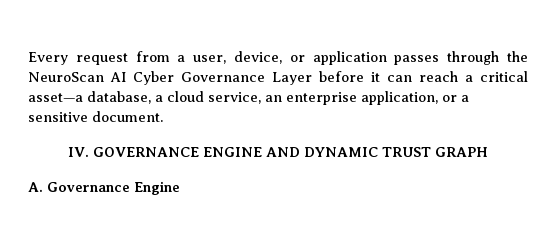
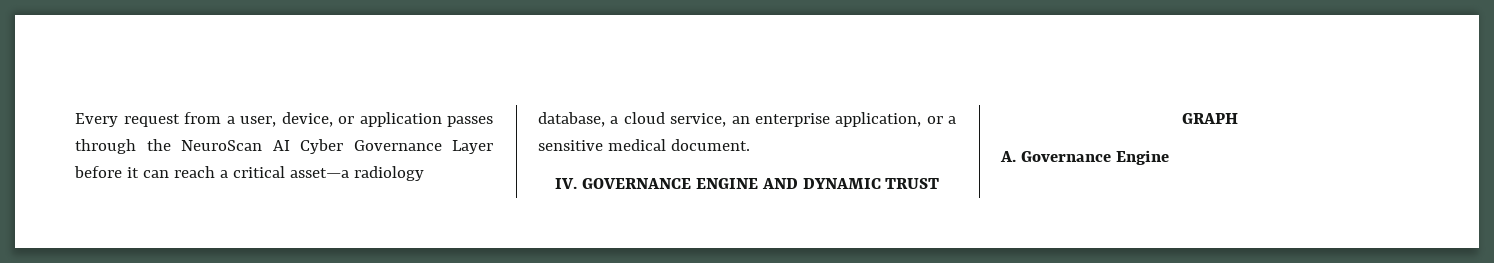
- Every request from a user, device, or application passes through the NeuroScan AI Cyber Governance Layer before it can reach a critical asset—a database, a cloud service, an enterprise application, or a sensitive document.
+ Every request from a user, device, or application passes through the NeuroScan AI Cyber Governance Layer before it can reach a critical asset—a radiology database, a cloud service, an enterprise application, or a sensitive medical document.

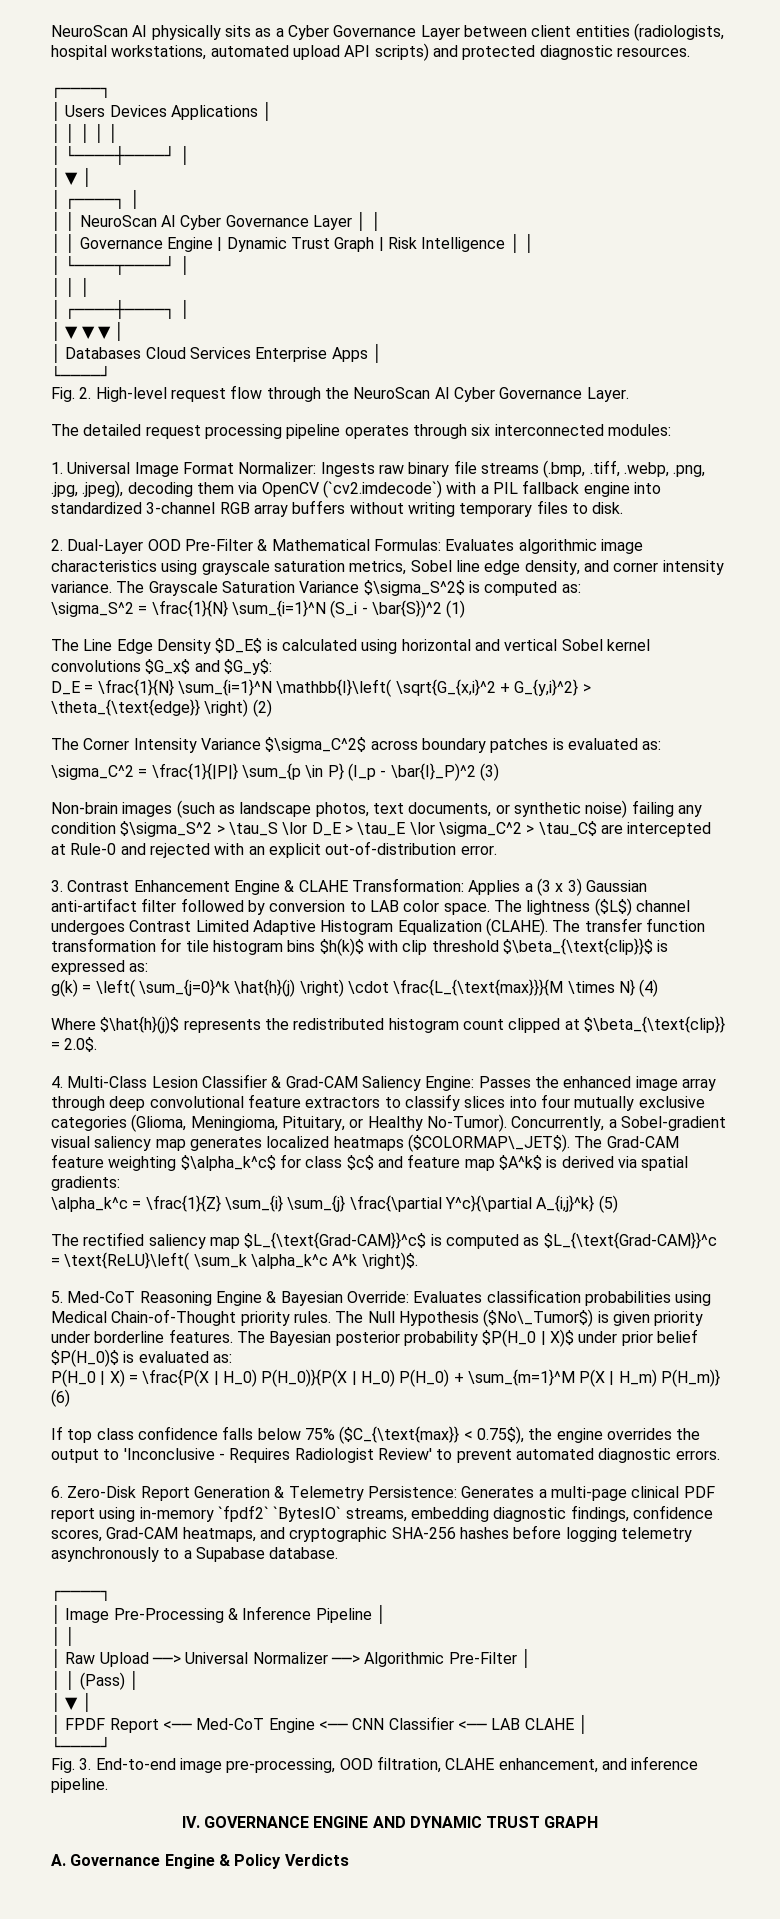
- Every request from a user, device, or application passes through the NeuroScan AI Cyber Governance Layer before it can reach a critical asset—a radiology database, a cloud service, an enterprise application, or a sensitive medical document.
+ NeuroScan AI physically sits as a Cyber Governance Layer between client entities (radiologists, hospital workstations, automated upload API scripts) and protected diagnostic resources.
+ ┌────┐
+ │ Users Devices Applications │
+ │ │ │ │ │
+ │ └────┼────┘ │
+ │ ▼ │
+ │ ┌────┐ │
+ │ │ NeuroScan AI Cyber Governance Layer │ │
+ │ │ Governance Engine | Dynamic Trust Graph | Risk Intelligence │ │
+ │ └────┬────┘ │
+ │ │ │
+ │ ┌────┼────┐ │
+ │ ▼ ▼ ▼ │
+ │ Databases Cloud Services Enterprise Apps │
+ └────┘
+ Fig. 2. High-level request flow through the NeuroScan AI Cyber Governance Layer.
+ The detailed request processing pipeline operates through six interconnected modules:
+ 1. Universal Image Format Normalizer: Ingests raw binary file streams (.bmp, .tiff, .webp, .png, .jpg, .jpeg), decoding them via OpenCV (`cv2.imdecode`) with a PIL fallback engine into standardized 3-channel RGB array buffers without writing temporary files to disk.
+ 2. Dual-Layer OOD Pre-Filter & Mathematical Formulas: Evaluates algorithmic image characteristics using grayscale saturation metrics, Sobel line edge density, and corner intensity variance. The Grayscale Saturation Variance $\sigma_S^2$ is computed as:
+ \sigma_S^2 = \frac{1}{N} \sum_{i=1}^N (S_i - \bar{S})^2 (1)
+ The Line Edge Density $D_E$ is calculated using horizontal and vertical Sobel kernel convolutions $G_x$ and $G_y$:
+ D_E = \frac{1}{N} \sum_{i=1}^N \mathbb{I}\left( \sqrt{G_{x,i}^2 + G_{y,i}^2} > \theta_{\text{edge}} \right) (2)
+ The Corner Intensity Variance $\sigma_C^2$ across boundary patches is evaluated as:
+ \sigma_C^2 = \frac{1}{|P|} \sum_{p \in P} (I_p - \bar{I}_P)^2 (3)
+ Non-brain images (such as landscape photos, text documents, or synthetic noise) failing any condition $\sigma_S^2 > \tau_S \lor D_E > \tau_E \lor \sigma_C^2 > \tau_C$ are intercepted at Rule-0 and rejected with an explicit out-of-distribution error.
+ 3. Contrast Enhancement Engine & CLAHE Transformation: Applies a (3 x 3) Gaussian anti-artifact filter followed by conversion to LAB color space. The lightness ($L$) channel undergoes Contrast Limited Adaptive Histogram Equalization (CLAHE). The transfer function transformation for tile histogram bins $h(k)$ with clip threshold $\beta_{\text{clip}}$ is expressed as:
+ g(k) = \left( \sum_{j=0}^k \hat{h}(j) \right) \cdot \frac{L_{\text{max}}}{M \times N} (4)
+ Where $\hat{h}(j)$ represents the redistributed histogram count clipped at $\beta_{\text{clip}} = 2.0$.
+ 4. Multi-Class Lesion Classifier & Grad-CAM Saliency Engine: Passes the enhanced image array through deep convolutional feature extractors to classify slices into four mutually exclusive categories (Glioma, Meningioma, Pituitary, or Healthy No-Tumor). Concurrently, a Sobel-gradient visual saliency map generates localized heatmaps ($COLORMAP\_JET$). The Grad-CAM feature weighting $\alpha_k^c$ for class $c$ and feature map $A^k$ is derived via spatial gradients:
+ \alpha_k^c = \frac{1}{Z} \sum_{i} \sum_{j} \frac{\partial Y^c}{\partial A_{i,j}^k} (5)
+ The rectified saliency map $L_{\text{Grad-CAM}}^c$ is computed as $L_{\text{Grad-CAM}}^c = \text{ReLU}\left( \sum_k \alpha_k^c A^k \right)$.
+ 5. Med-CoT Reasoning Engine & Bayesian Override: Evaluates classification probabilities using Medical Chain-of-Thought priority rules. The Null Hypothesis ($No\_Tumor$) is given priority under borderline features. The Bayesian posterior probability $P(H_0 | X)$ under prior belief $P(H_0)$ is evaluated as:
+ P(H_0 | X) = \frac{P(X | H_0) P(H_0)}{P(X | H_0) P(H_0) + \sum_{m=1}^M P(X | H_m) P(H_m)} (6)
+ If top class confidence falls below 75% ($C_{\text{max}} < 0.75$), the engine overrides the output to 'Inconclusive - Requires Radiologist Review' to prevent automated diagnostic errors.
+ 6. Zero-Disk Report Generation & Telemetry Persistence: Generates a multi-page clinical PDF report using in-memory `fpdf2` `BytesIO` streams, embedding diagnostic findings, confidence scores, Grad-CAM heatmaps, and cryptographic SHA-256 hashes before logging telemetry asynchronously to a Supabase database.
+ ┌────┐
+ │ Image Pre-Processing & Inference Pipeline │
+ │ │
+ │ Raw Upload ──> Universal Normalizer ──> Algorithmic Pre-Filter │
+ │ │ (Pass) │
+ │ ▼ │
+ │ FPDF Report <── Med-CoT Engine <── CNN Classifier <── LAB CLAHE │
+ └────┘
+ Fig. 3. End-to-end image pre-processing, OOD filtration, CLAHE enhancement, and inference pipeline.
- A. Governance Engine
+ A. Governance Engine & Policy Verdicts

